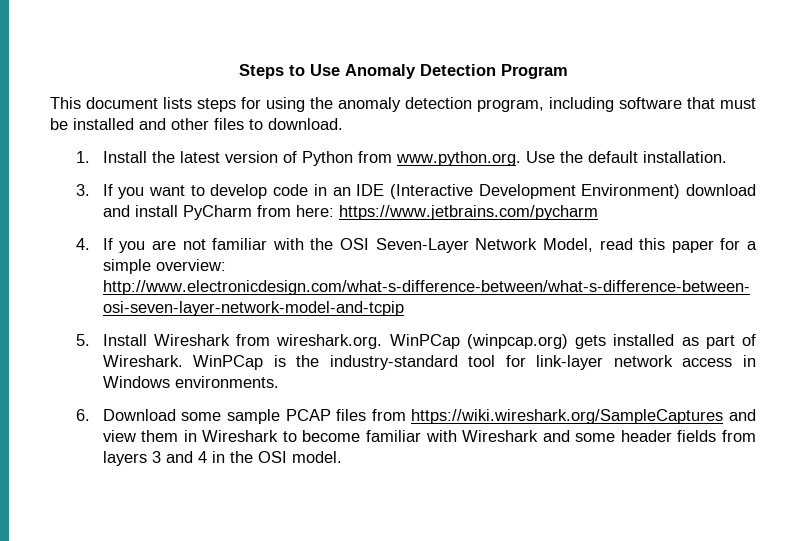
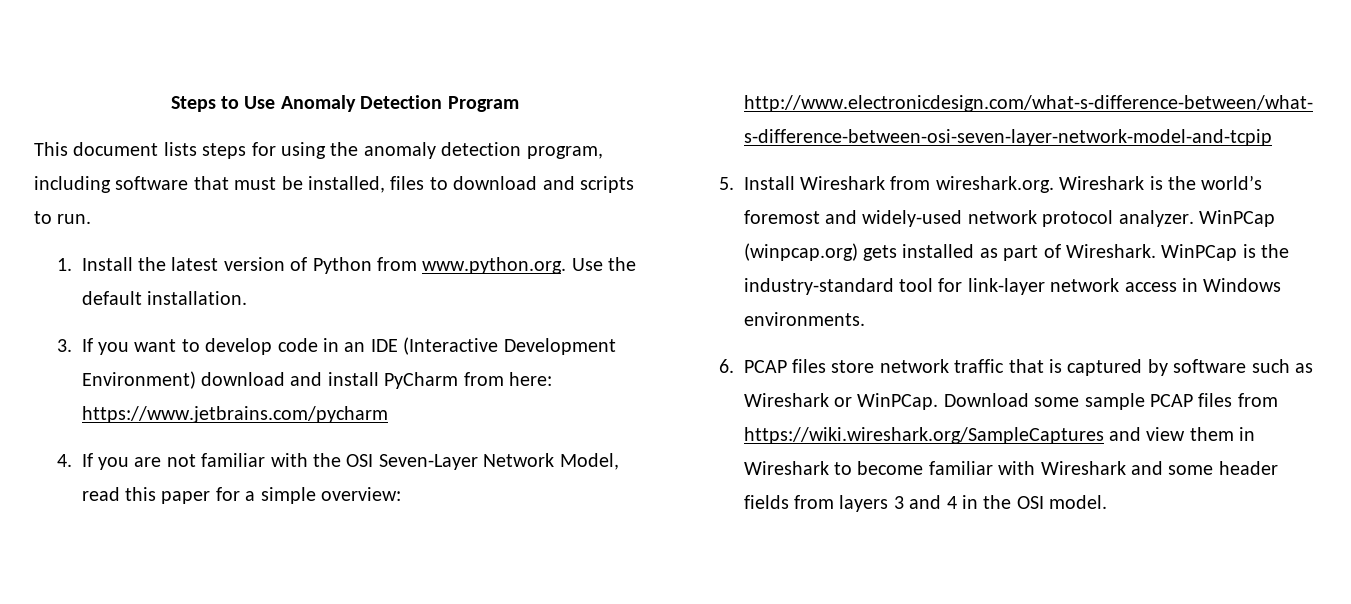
- This document lists steps for using the anomaly detection program, including software that must be installed and other files to download.
+ This document lists steps for using the anomaly detection program, including software that must be installed, files to download and scripts to run.
- 5. Install Wireshark from wireshark.org. WinPCap (winpcap.org) gets installed as part of Wireshark.
+ 5. Install Wireshark from wireshark.org. Wireshark is the world’s foremost and widely-used network protocol analyzer. WinPCap (winpcap.org) gets installed as part of Wireshark.
- 6. Download some sample PCAP files from https://wiki.wireshark.org/SampleCaptures and view them in Wireshark to become familiar with Wireshark and some header fields from layers 3 and 4 in the OSI model.
+ 6. PCAP files store network traffic that is captured by software such as Wireshark or WinPCap. Download some sample PCAP files from https://wiki.wireshark.org/SampleCaptures and view them in Wireshark to become familiar with Wireshark and some header fields from layers 3 and 4 in the OSI model.

